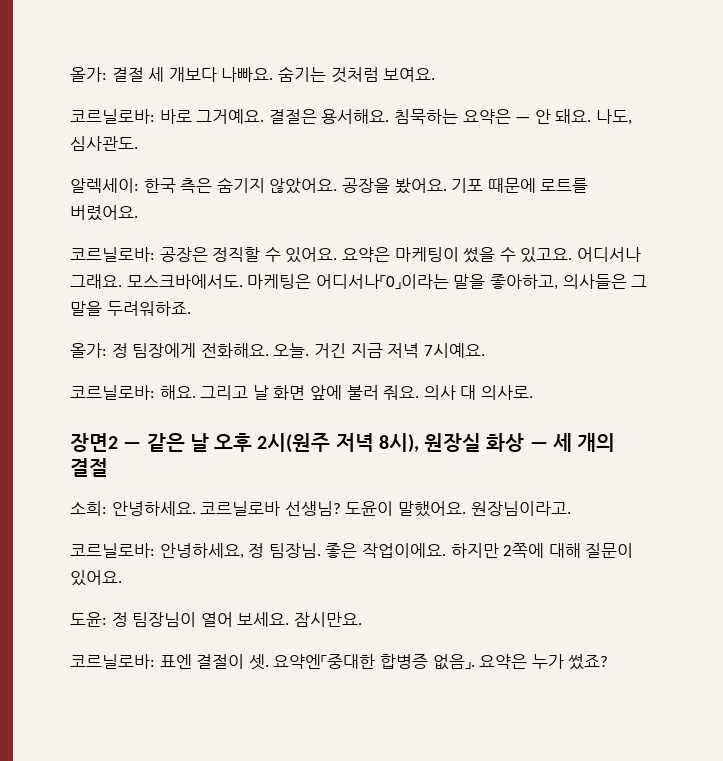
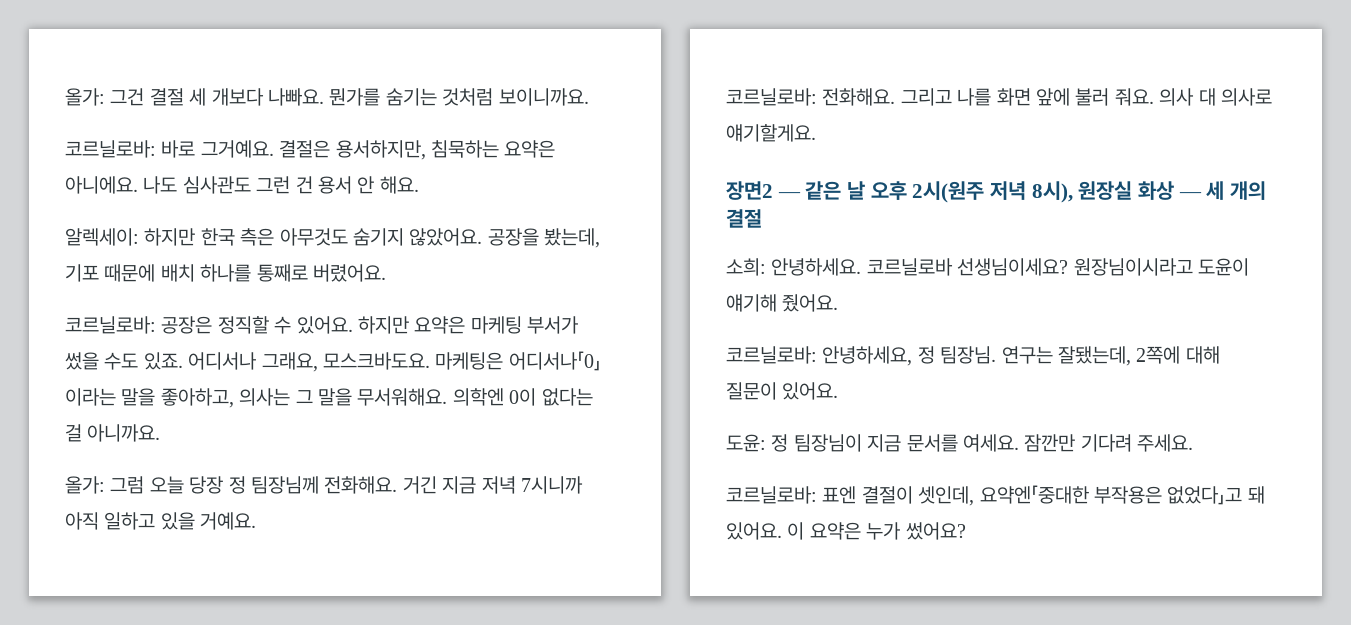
- 올가: 결절 세 개보다 나빠요.
+ 올가: 그건 결절 세 개보다 나빠요.
- 숨기는 것처럼 보여요.
+ 뭔가를 숨기는 것처럼 보이니까요.
- 결절은 용서해요. 침묵하는 요약은 — 안 돼요. 나도, 심사관도.
+ 결절은 용서하지만, 침묵하는 요약은 아니에요. 나도 심사관도 그런 건 용서 안 해요.
- 알렉세이: 한국 측은 숨기지 않았어요.
+ 알렉세이: 하지만 한국 측은 아무것도 숨기지 않았어요.
- 공장을 봤어요. 기포 때문에 로트를 버렸어요.
+ 공장을 봤는데, 기포 때문에 배치 하나를 통째로 버렸어요.
- 요약은 마케팅이 썼을 수 있고요. 어디서나 그래요. 모스크바에서도.
+ 하지만 요약은 마케팅 부서가 썼을 수도 있죠. 어디서나 그래요, 모스크바도요.
- 마케팅은 어디서나「0」이라는 말을 좋아하고, 의사들은 그 말을 두려워하죠.
- 올가: 정 팀장에게 전화해요. 오늘. 거긴 지금 저녁 7시예요.
- 코르닐로바: 해요. 그리고 날 화면 앞에 불러 줘요.
+ 마케팅은 어디서나「0」이라는 말을 좋아하고, 의사는 그 말을 무서워해요. 의학엔 0이 없다는 걸 아니까요.
+ 올가: 그럼 오늘 당장 정 팀장님께 전화해요. 거긴 지금 저녁 7시니까 아직 일하고 있을 거예요.
+ 코르닐로바: 전화해요. 그리고 나를 화면 앞에 불러 줘요.
- 의사 대 의사로.
+ 의사 대 의사로 얘기할게요.
- 코르닐로바 선생님? 도윤이 말했어요. 원장님이라고.
+ 코르닐로바 선생님이세요? 원장님이시라고 도윤이 얘기해 줬어요.
- 좋은 작업이에요. 하지만 2쪽에 대해 질문이 있어요.
+ 연구는 잘됐는데, 2쪽에 대해 질문이 있어요.
- 도윤: 정 팀장님이 열어 보세요. 잠시만요.
+ 도윤: 정 팀장님이 지금 문서를 여세요. 잠깐만 기다려 주세요.
- 코르닐로바: 표엔 결절이 셋. 요약엔「중대한 합병증 없음」. 요약은 누가 썼죠?
+ 코르닐로바: 표엔 결절이 셋인데, 요약엔「중대한 부작용은 없었다」고 돼 있어요. 이 요약은 누가 썼어요?

